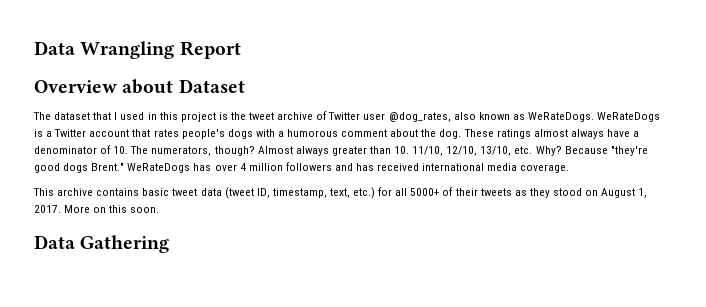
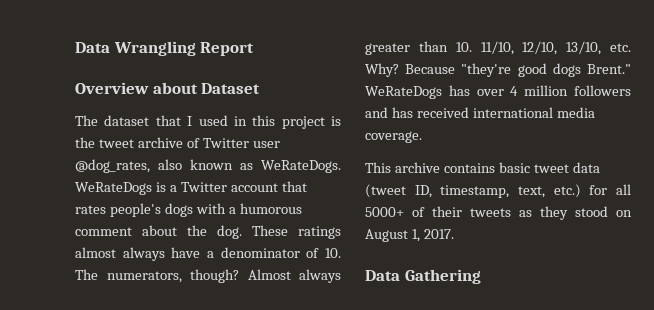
- More on this soon.

